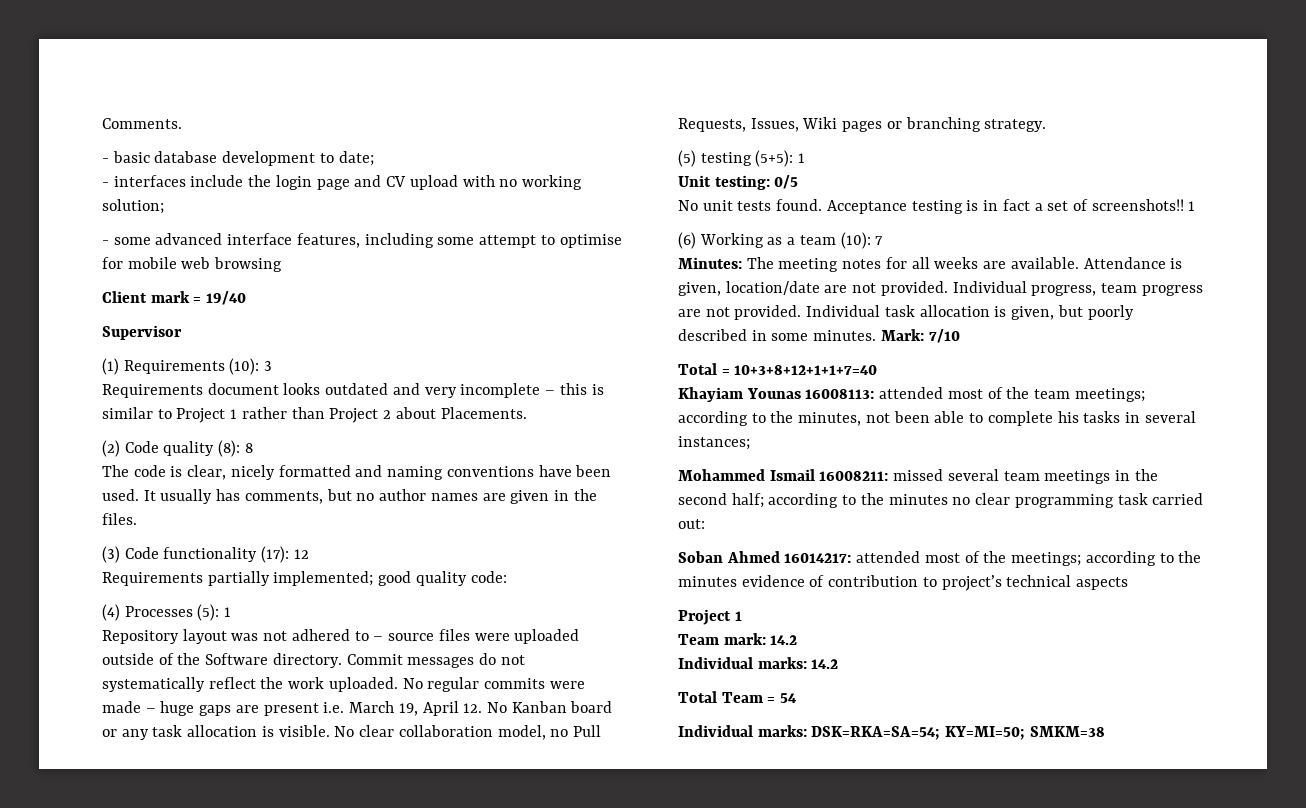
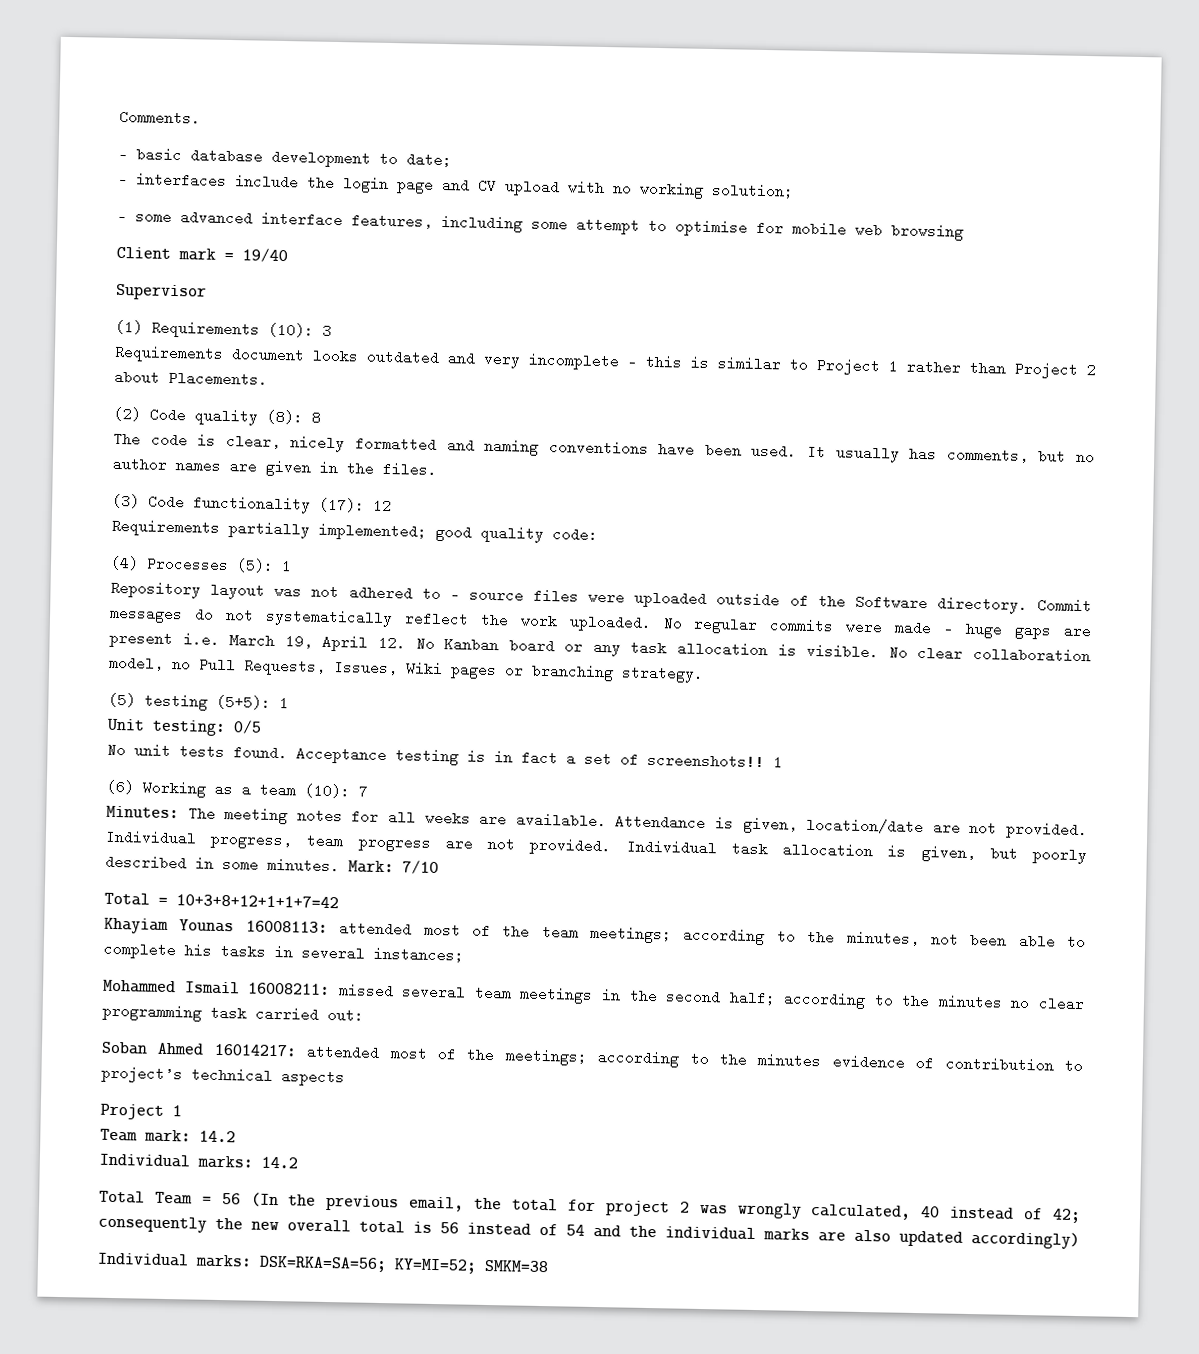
- Total = 10+3+8+12+1+1+7=40
+ Total = 10+3+8+12+1+1+7=42
- Total Team = 54
- Individual marks: DSK=RKA=SA=54; KY=MI=50; SMKM=38
+ Total Team = 56 (In the previous email, the total for project 2 was wrongly calculated, 40 instead of 42; consequently the new overall total is 56 instead of 54 and the individual marks are also updated accordingly)
+ Individual marks: DSK=RKA=SA=56; KY=MI=52; SMKM=38

